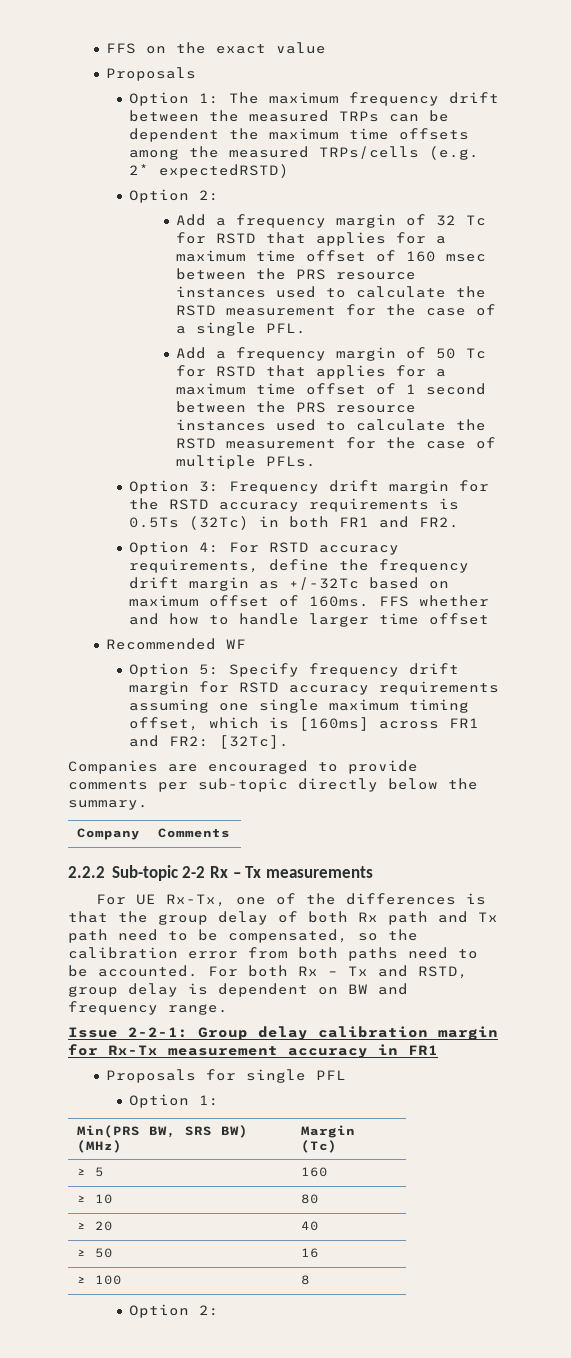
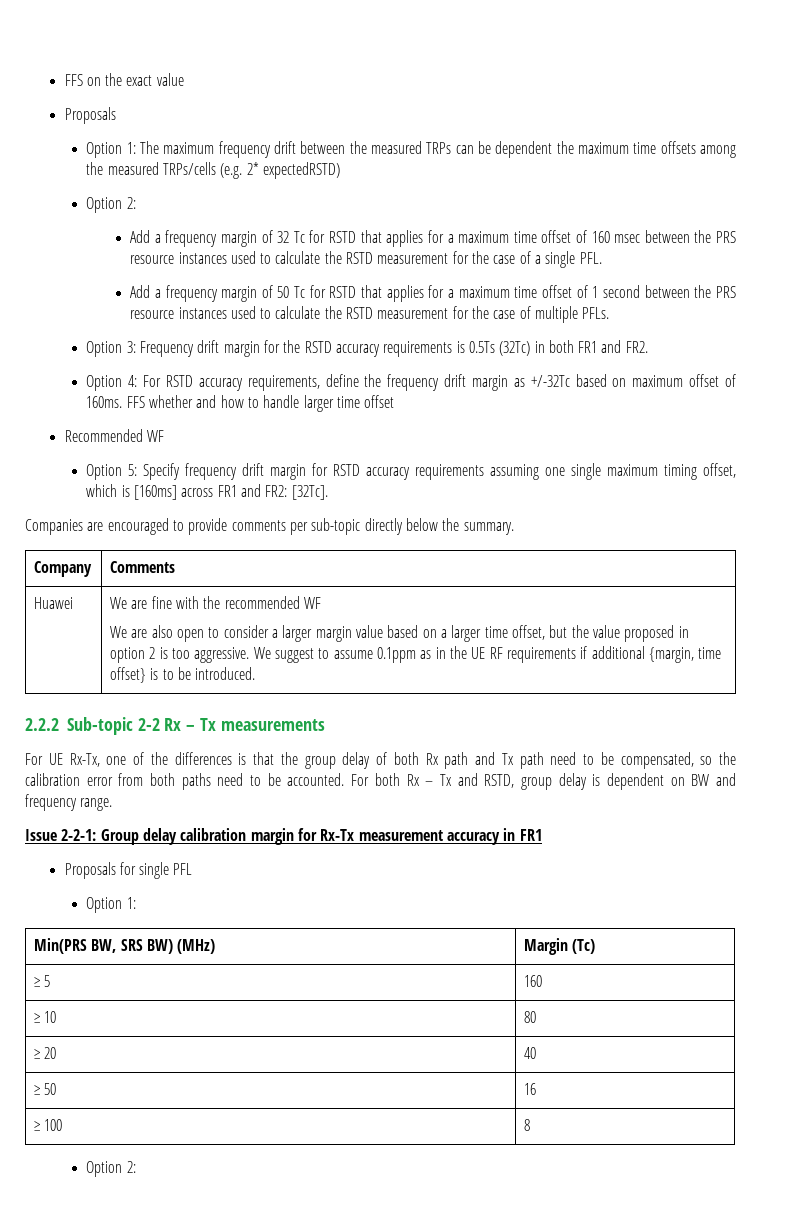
+ Huawei | We are fine with the recommended WF
+ We are also open to consider a larger margin value based on a larger time offset, but the value proposed in option 2 is too aggressive. We suggest to assume 0.1ppm as in the UE RF requirements if additional {margin, time offset} is to be introduced.

